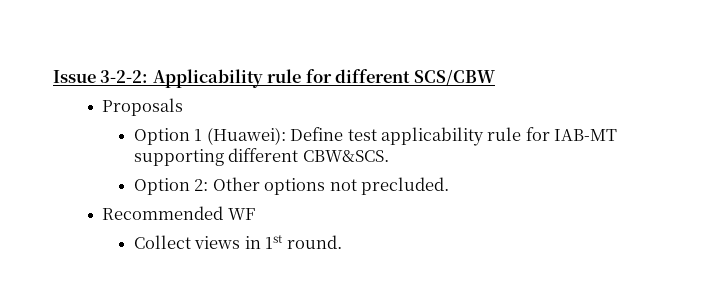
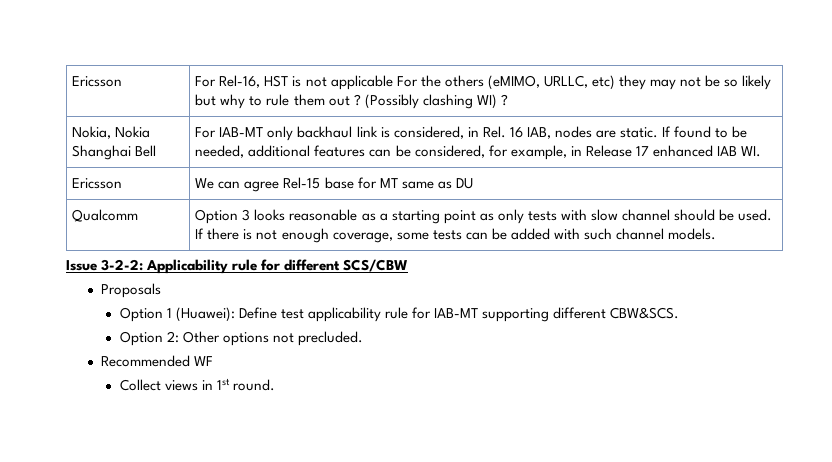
+ Ericsson | For Rel-16, HST is not applicable For the others (eMIMO, URLLC, etc) they may not be so likely but why to rule them out ? (Possibly clashing WI) ?
+ Nokia, Nokia Shanghai Bell | For IAB-MT only backhaul link is considered, in Rel. 16 IAB, nodes are static. If found to be needed, additional features can be considered, for example, in Release 17 enhanced IAB WI.
+ Ericsson | We can agree Rel-15 base for MT same as DU
+ Qualcomm | Option 3 looks reasonable as a starting point as only tests with slow channel should be used. If there is not enough coverage, some tests can be added with such channel models.

